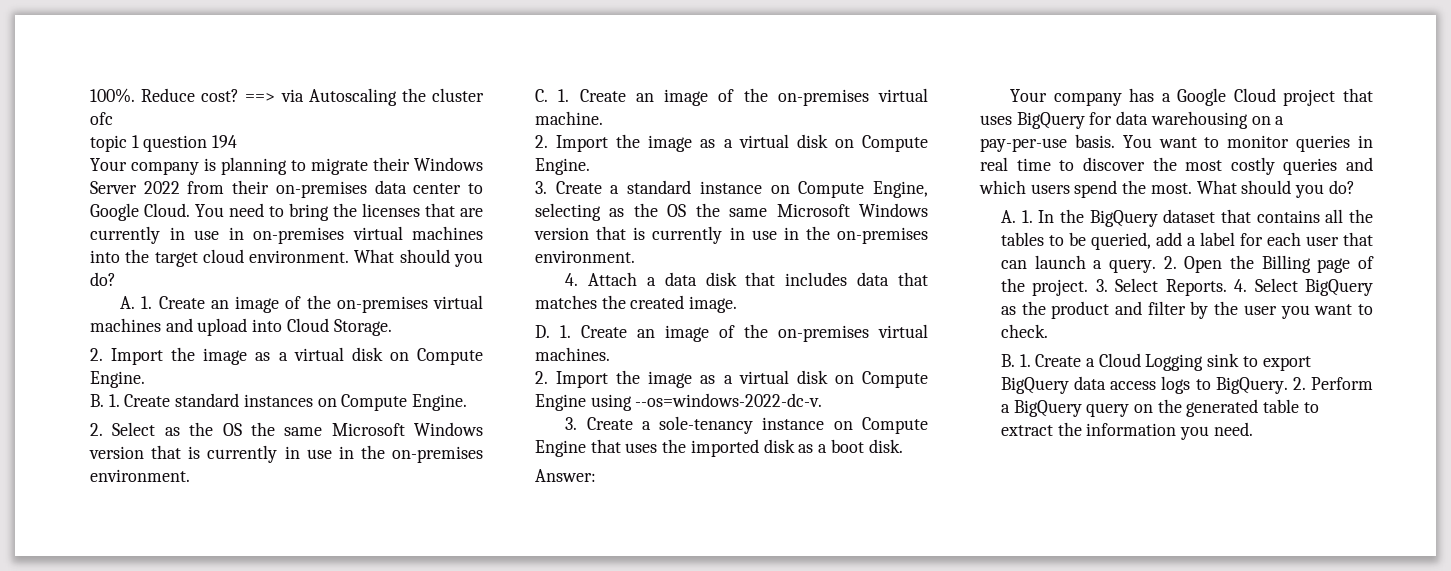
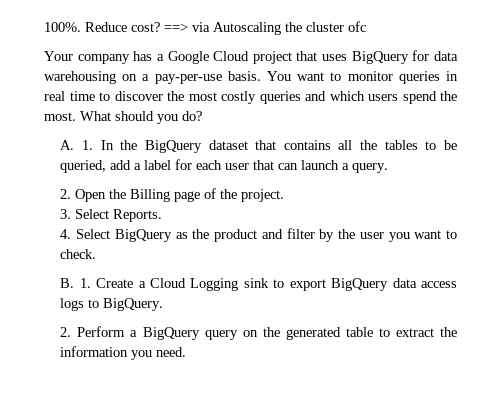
- topic 1 question 194
- Your company is planning to migrate their Windows Server 2022 from their on-premises data center to Google Cloud. You need to bring the licenses that are currently in use in on-premises virtual machines into the target cloud environment. What should you do?
- A. 1. Create an image of the on-premises virtual machines and upload into Cloud Storage.
- 2. Import the image as a virtual disk on Compute Engine.
- B. 1. Create standard instances on Compute Engine.
- 2. Select as the OS the same Microsoft Windows version that is currently in use in the on-premises environment.
- C. 1. Create an image of the on-premises virtual machine.
- 2. Import the image as a virtual disk on Compute Engine.
- 3. Create a standard instance on Compute Engine, selecting as the OS the same Microsoft Windows version that is currently in use in the on-premises environment.
- 4. Attach a data disk that includes data that matches the created image.
- D. 1. Create an image of the on-premises virtual machines.
- 2. Import the image as a virtual disk on Compute Engine using --os=windows-2022-dc-v.
- 3. Create a sole-tenancy instance on Compute Engine that uses the imported disk as a boot disk.
- Answer:
- A. 1. In the BigQuery dataset that contains all the tables to be queried, add a label for each user that can launch a query. 2. Open the Billing page of the project. 3. Select Reports. 4. Select BigQuery as the product and filter by the user you want to check.
+ A. 1. In the BigQuery dataset that contains all the tables to be queried, add a label for each user that can launch a query.
+ 2. Open the Billing page of the project.
+ 3. Select Reports.
+ 4. Select BigQuery as the product and filter by the user you want to check.
- B. 1. Create a Cloud Logging sink to export BigQuery data access logs to BigQuery. 2. Perform a BigQuery query on the generated table to extract the information you need.
+ B. 1. Create a Cloud Logging sink to export BigQuery data access logs to BigQuery.
+ 2. Perform a BigQuery query on the generated table to extract the information you need.

